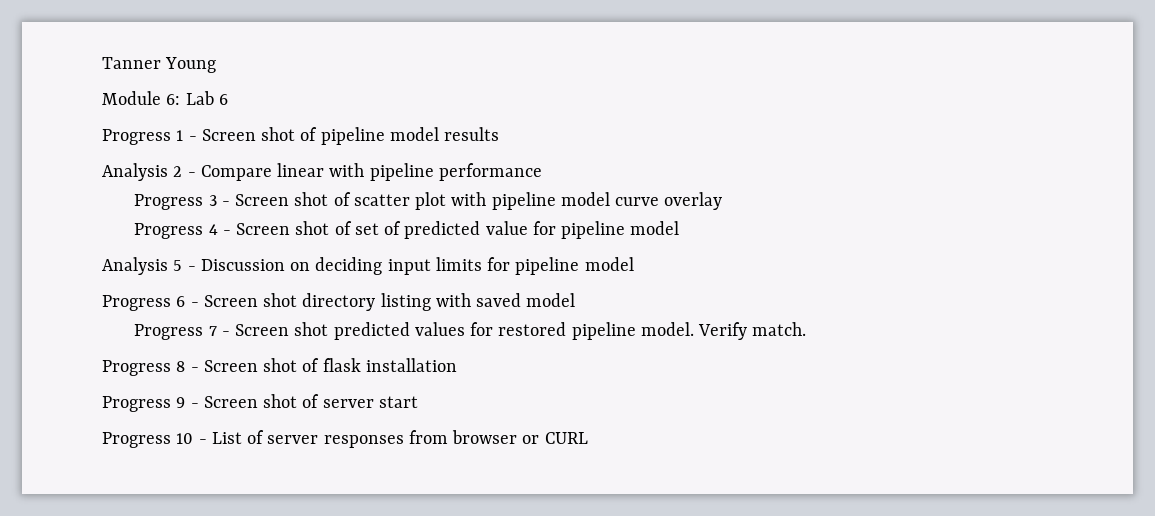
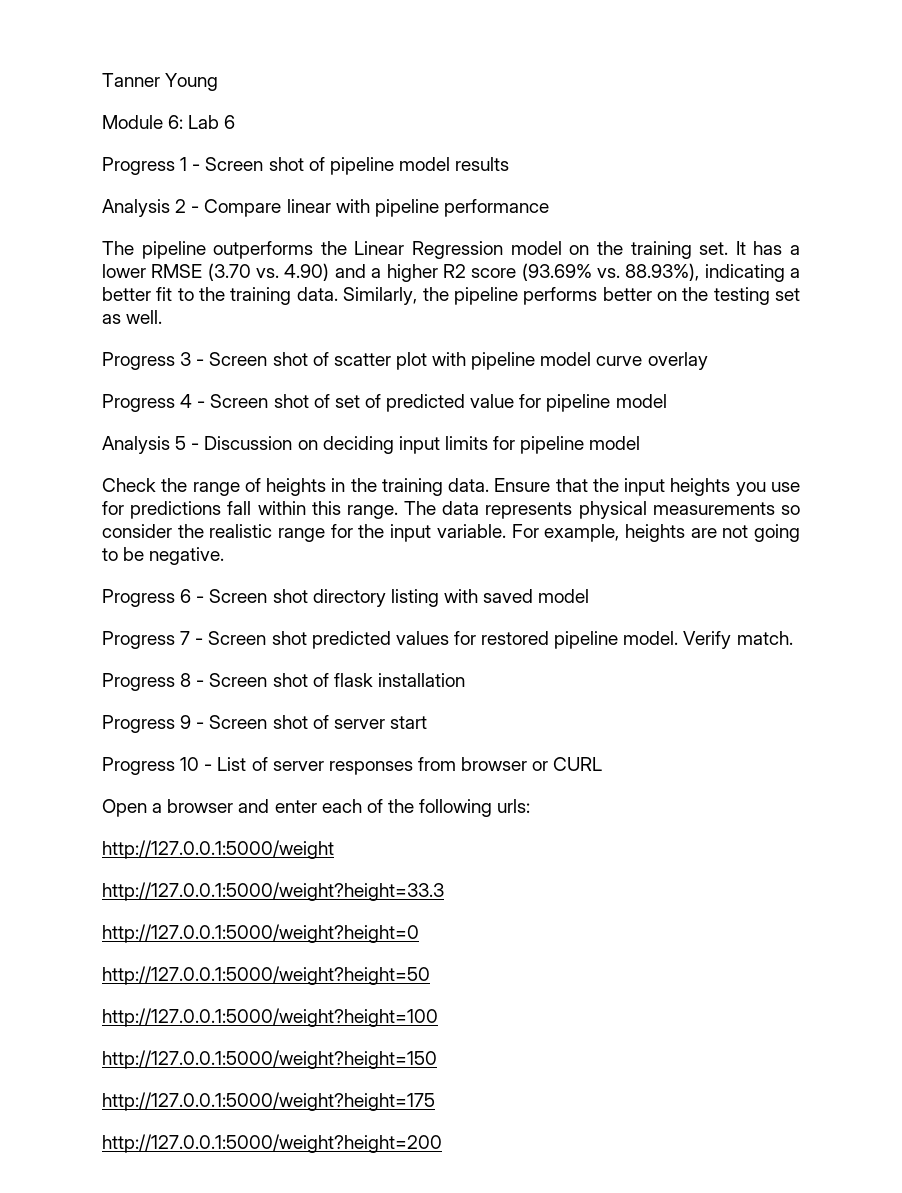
+ The pipeline outperforms the Linear Regression model on the training set. It has a lower RMSE (3.70 vs. 4.90) and a higher R2 score (93.69% vs. 88.93%), indicating a better fit to the training data. Similarly, the pipeline performs better on the testing set as well.
+ Check the range of heights in the training data. Ensure that the input heights you use for predictions fall within this range. The data represents physical measurements so consider the realistic range for the input variable. For example, heights are not going to be negative.
+ Open a browser and enter each of the following urls:
+ http://127.0.0.1:5000/weight
+ http://127.0.0.1:5000/weight?height=33.3
+ http://127.0.0.1:5000/weight?height=0
+ http://127.0.0.1:5000/weight?height=50
+ http://127.0.0.1:5000/weight?height=100
+ http://127.0.0.1:5000/weight?height=150
+ http://127.0.0.1:5000/weight?height=175
+ http://127.0.0.1:5000/weight?height=200

